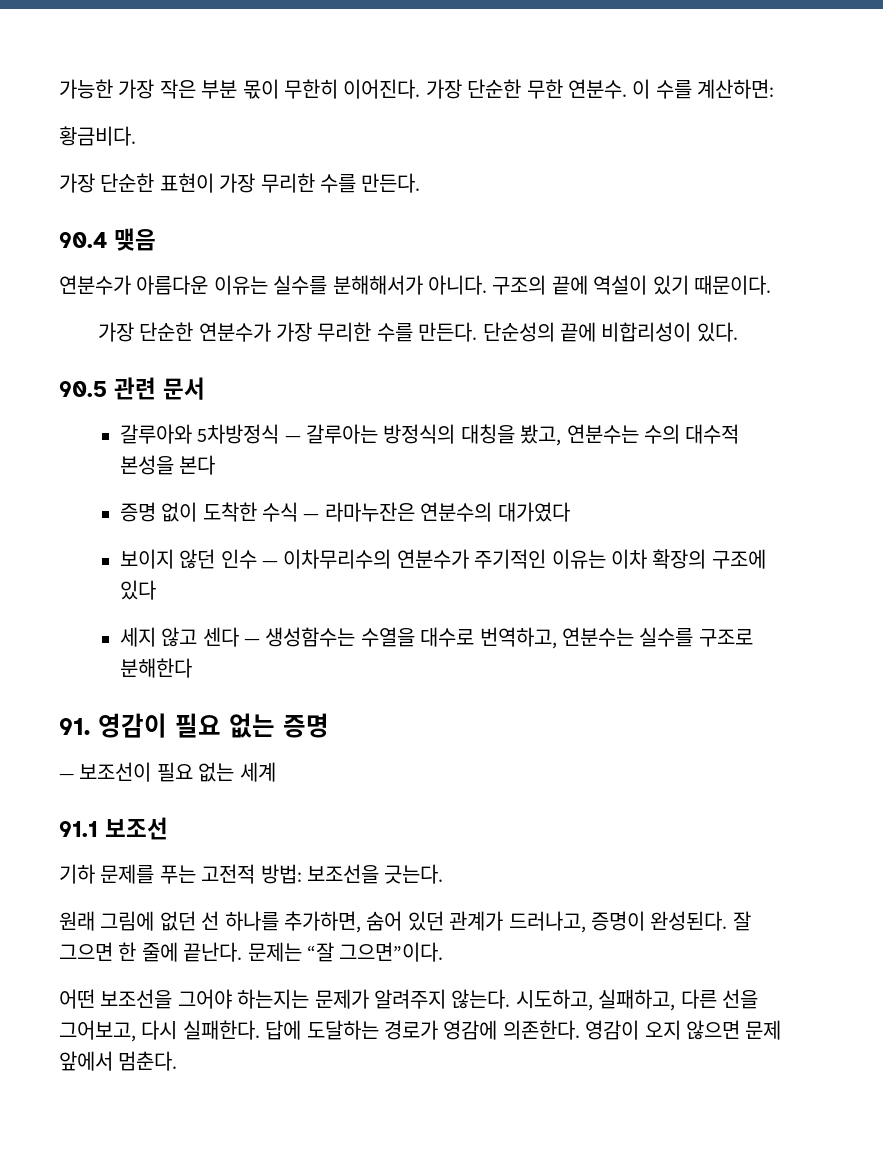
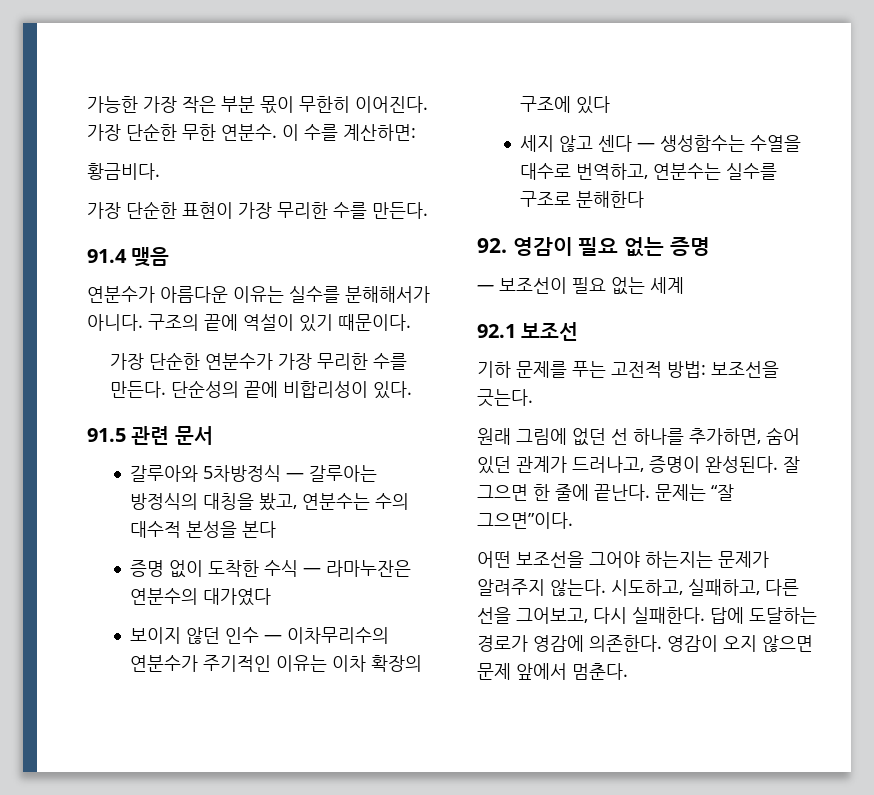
- 90.4 맺음
+ 91.4 맺음
- 90.5 관련 문서
+ 91.5 관련 문서
- 91. 영감이 필요 없는 증명
+ 92. 영감이 필요 없는 증명
- 91.1 보조선
+ 92.1 보조선

